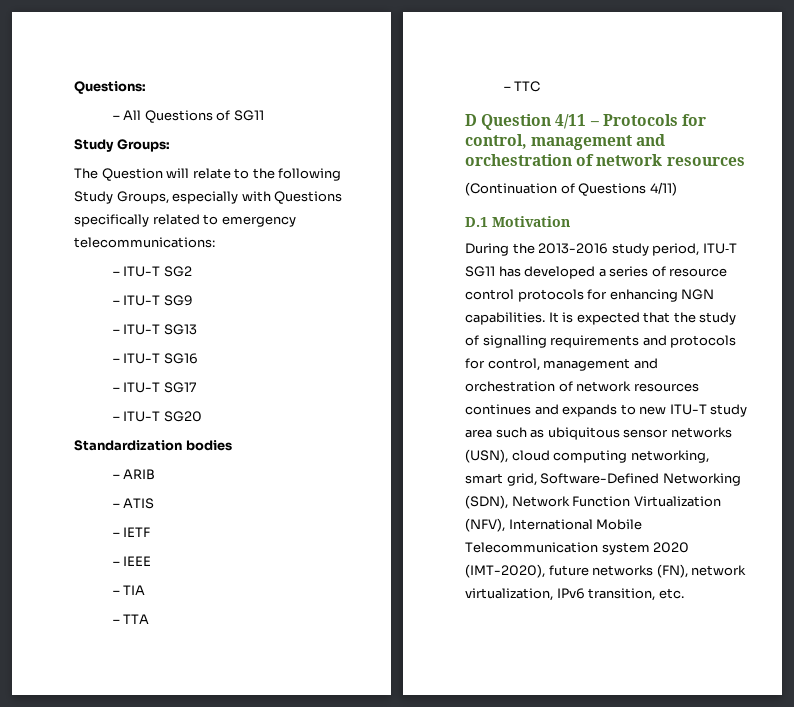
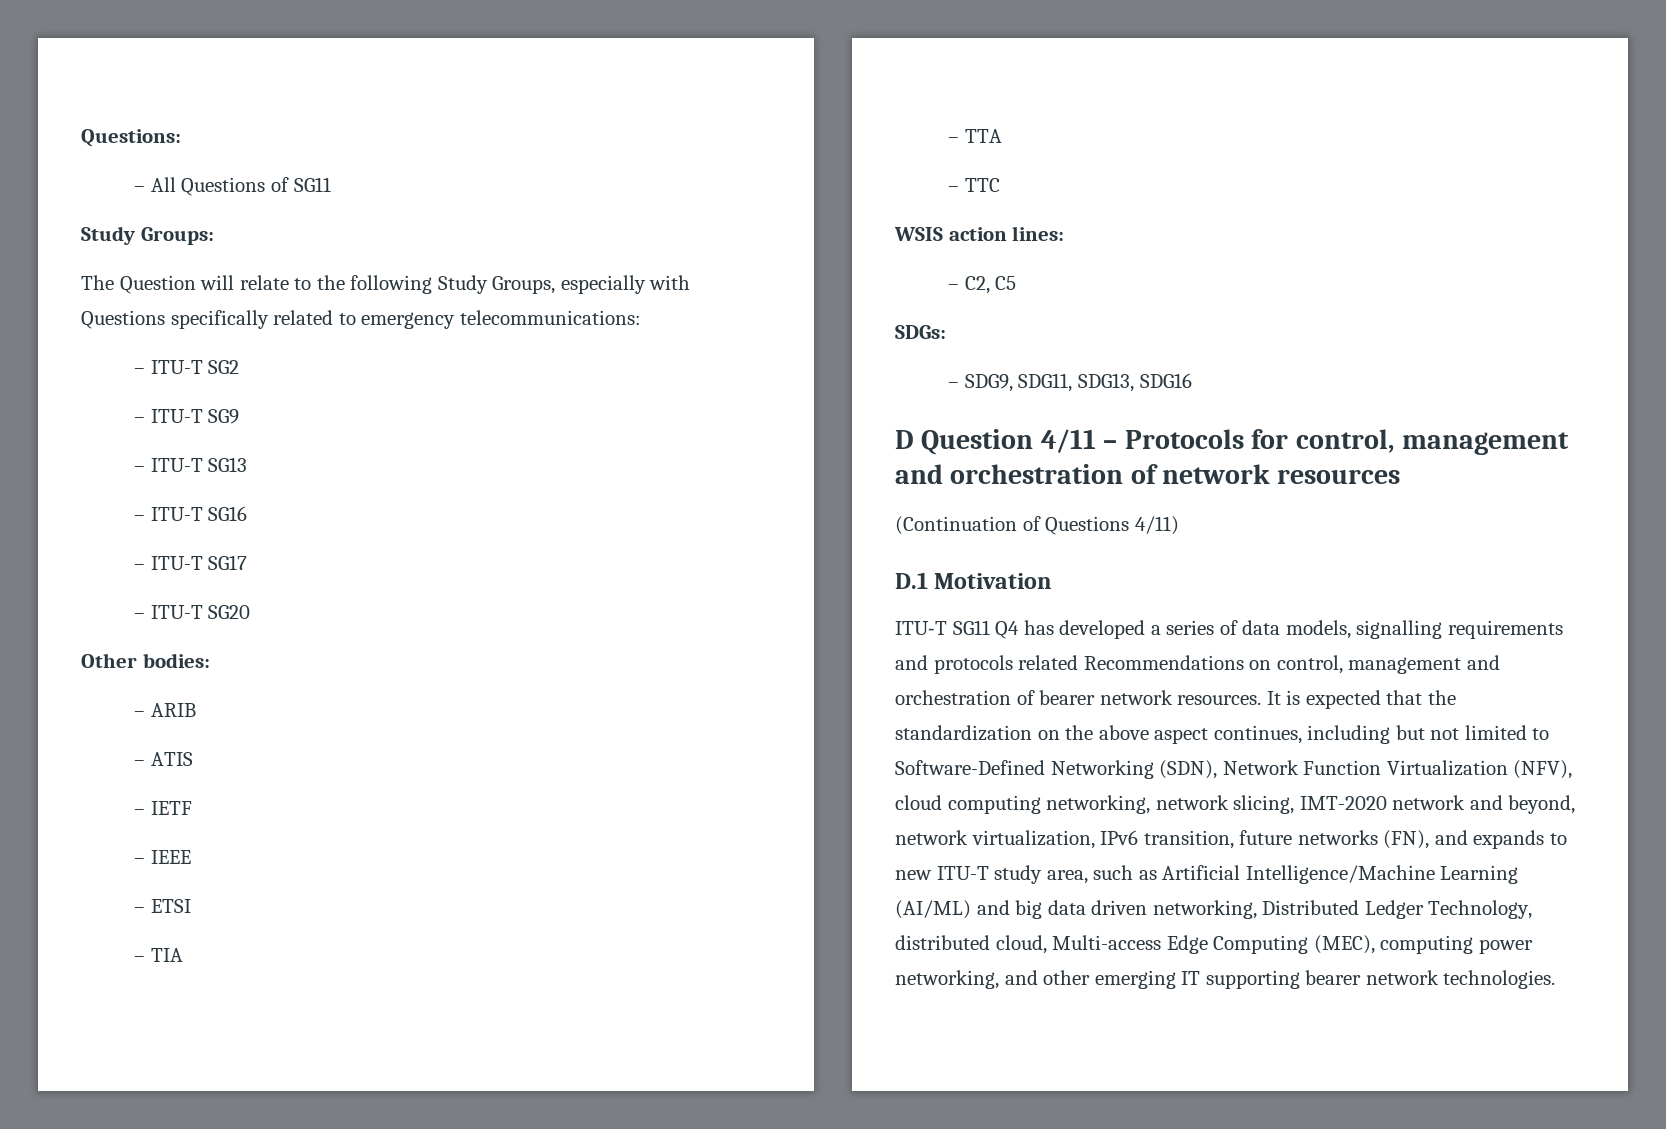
- Standardization bodies
+ Other bodies:
+ – ETSI
+ WSIS action lines:
+ – C2, C5
+ SDGs:
+ – SDG9, SDG11, SDG13, SDG16
- During the 2013-2016 study period, ITU‑T SG11 has developed a series of resource control protocols for enhancing NGN capabilities.
+ ITU‑T SG11 Q4 has developed a series of data models, signalling requirements and protocols related Recommendations on control, management and orchestration of bearer network resources.
- It is expected that the study of signalling requirements and protocols for control, management and orchestration of network resources continues and expands to new ITU-T study area such as ubiquitous sensor networks (USN), cloud computing networking, smart grid, Software-Defined Networking (SDN), Network Function Virtualization (NFV), International Mobile Telecommunication system 2020 (IMT-2020), future networks (FN), network virtualization, IPv6 transition, etc.
+ It is expected that the standardization on the above aspect continues, including but not limited to Software-Defined Networking (SDN), Network Function Virtualization (NFV), cloud computing networking, network slicing, IMT-2020 network and beyond, network virtualization, IPv6 transition, future networks (FN), and expands to new ITU-T study area, such as Artificial Intelligence/Machine Learning (AI/ML) and big data driven networking, Distributed Ledger Technology, distributed cloud, Multi-access Edge Computing (MEC), computing power networking, and other emerging IT supporting bearer network technologies.

